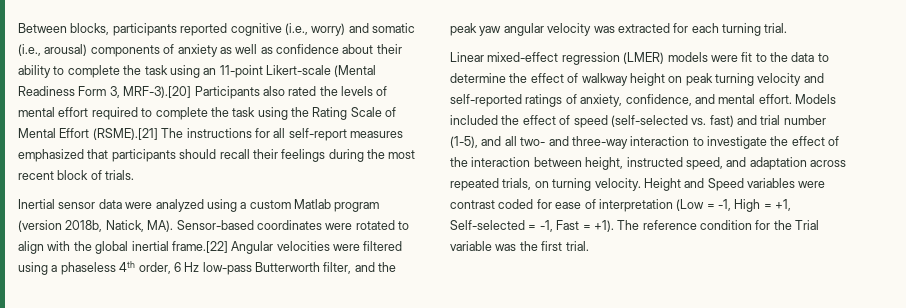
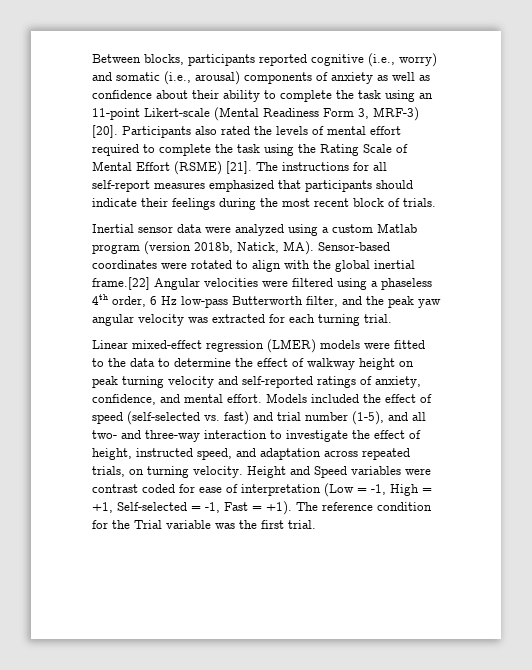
- Between blocks, participants reported cognitive (i.e., worry) and somatic (i.e., arousal) components of anxiety as well as confidence about their ability to complete the task using an 11-point Likert-scale (Mental Readiness Form 3, MRF-3).[20] Participants also rated the levels of mental effort required to complete the task using the Rating Scale of Mental Effort (RSME).[21] The instructions for all self-report measures emphasized that participants should recall their feelings during the most recent block of trials.
+ Between blocks, participants reported cognitive (i.e., worry) and somatic (i.e., arousal) components of anxiety as well as confidence about their ability to complete the task using an 11-point Likert-scale (Mental Readiness Form 3, MRF-3) [20]. Participants also rated the levels of mental effort required to complete the task using the Rating Scale of Mental Effort (RSME) [21]. The instructions for all self-report measures emphasized that participants should indicate their feelings during the most recent block of trials.
- Linear mixed-effect regression (LMER) models were fit to the data to determine the effect of walkway height on peak turning velocity and self-reported ratings of anxiety, confidence, and mental effort.
+ Linear mixed-effect regression (LMER) models were fitted to the data to determine the effect of walkway height on peak turning velocity and self-reported ratings of anxiety, confidence, and mental effort.
- Models included the effect of speed (self-selected vs. fast) and trial number (1-5), and all two- and three-way interaction to investigate the effect of the interaction between height, instructed speed, and adaptation across repeated trials, on turning velocity.
+ Models included the effect of speed (self-selected vs. fast) and trial number (1-5), and all two- and three-way interaction to investigate the effect of height, instructed speed, and adaptation across repeated trials, on turning velocity.

